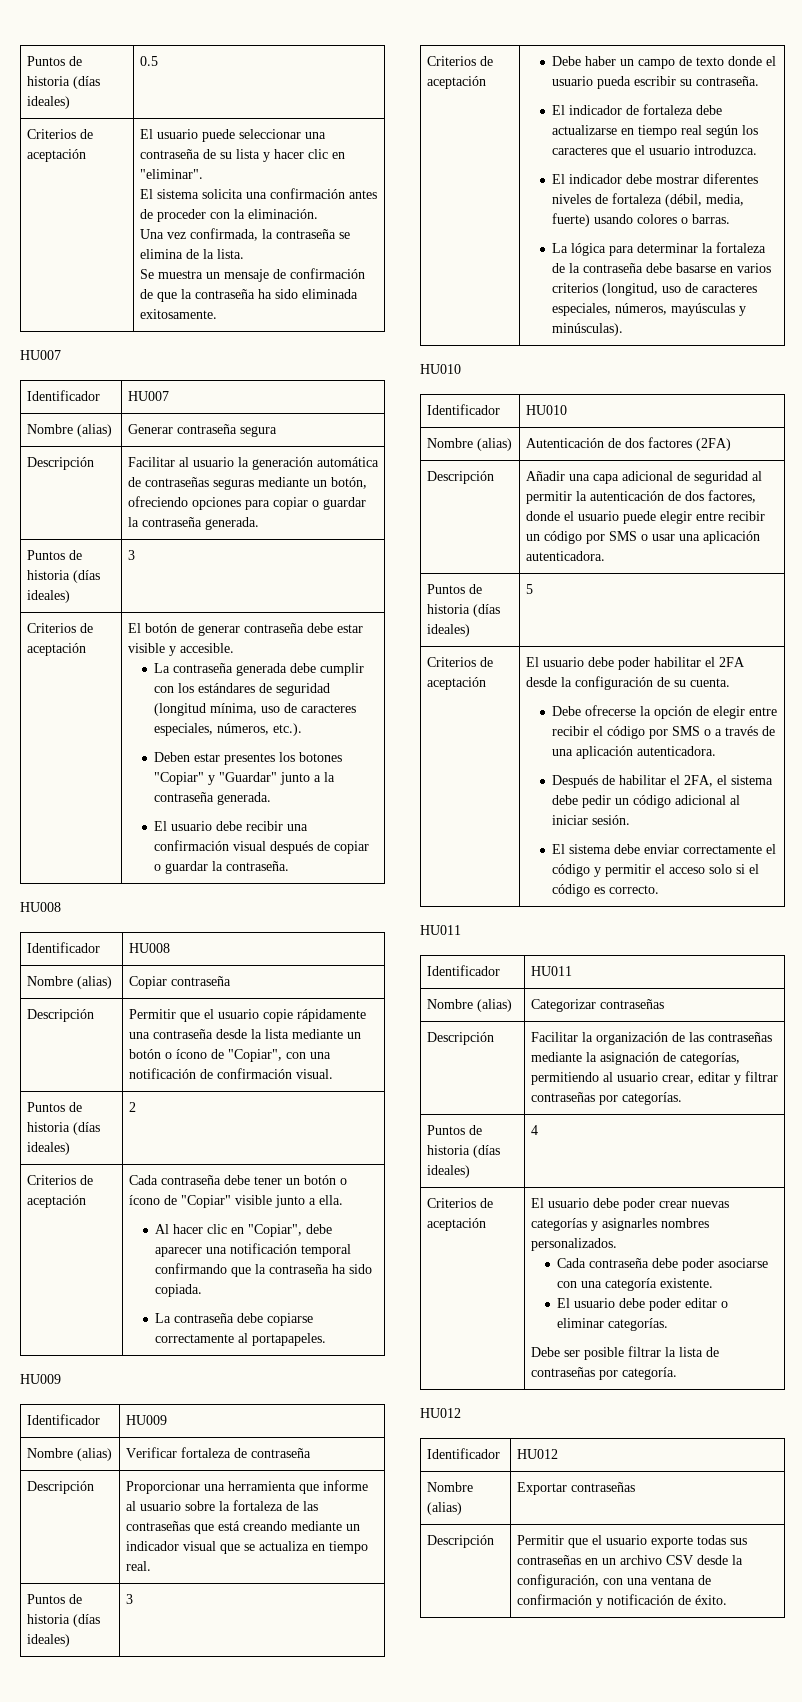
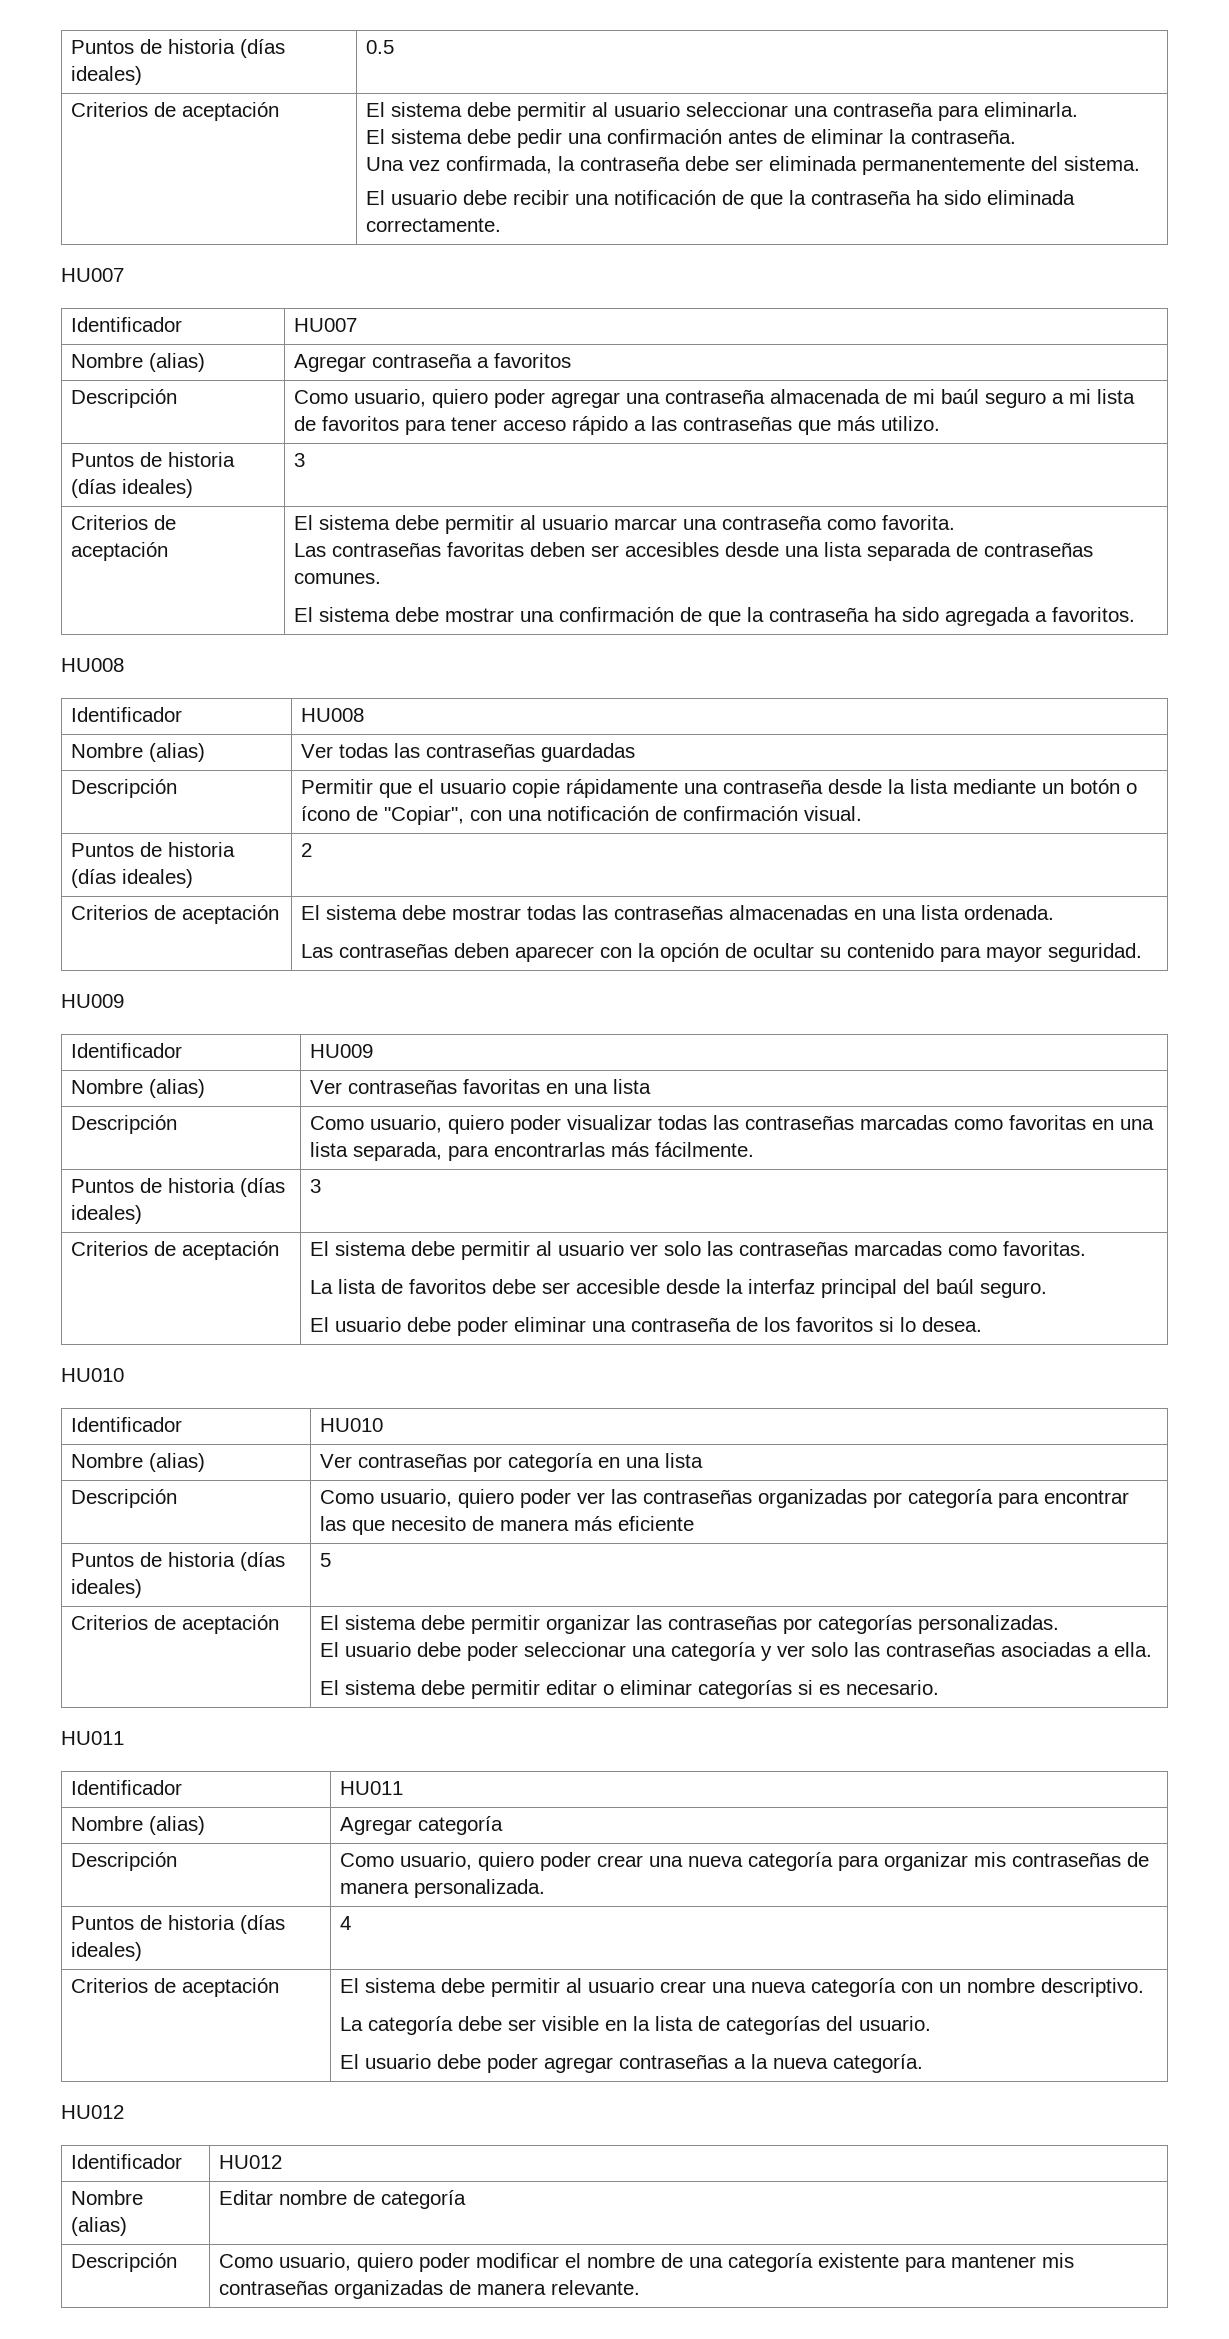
- El usuario puede seleccionar una contraseña de su lista y hacer clic en "eliminar".
- El sistema solicita una confirmación antes de proceder con la eliminación.
+ El sistema debe permitir al usuario seleccionar una contraseña para eliminarla.
+ El sistema debe pedir una confirmación antes de eliminar la contraseña.
- Una vez confirmada, la contraseña se elimina de la lista.
- Se muestra un mensaje de confirmación de que la contraseña ha sido eliminada exitosamente.
+ Una vez confirmada, la contraseña debe ser eliminada permanentemente del sistema.
+ El usuario debe recibir una notificación de que la contraseña ha sido eliminada correctamente.
- Nombre (alias) | Generar contraseña segura
- Descripción | Facilitar al usuario la generación automática de contraseñas seguras mediante un botón, ofreciendo opciones para copiar o guardar la contraseña generada.
+ Nombre (alias) | Agregar contraseña a favoritos
+ Descripción | Como usuario, quiero poder agregar una contraseña almacenada de mi baúl seguro a mi lista de favoritos para tener acceso rápido a las contraseñas que más utilizo.
- El botón de generar contraseña debe estar visible y accesible.
- La contraseña generada debe cumplir con los estándares de seguridad (longitud mínima, uso de caracteres especiales, números, etc.).
- Deben estar presentes los botones "Copiar" y "Guardar" junto a la contraseña generada.
- El usuario debe recibir una confirmación visual después de copiar o guardar la contraseña.
+ El sistema debe permitir al usuario marcar una contraseña como favorita.
+ Las contraseñas favoritas deben ser accesibles desde una lista separada de contraseñas comunes.
+ El sistema debe mostrar una confirmación de que la contraseña ha sido agregada a favoritos.
- Nombre (alias) | Copiar contraseña
+ Nombre (alias) | Ver todas las contraseñas guardadas
- Cada contraseña debe tener un botón o ícono de "Copiar" visible junto a ella.
- Al hacer clic en "Copiar", debe aparecer una notificación temporal confirmando que la contraseña ha sido copiada.
- La contraseña debe copiarse correctamente al portapapeles.
+ El sistema debe mostrar todas las contraseñas almacenadas en una lista ordenada.
+ Las contraseñas deben aparecer con la opción de ocultar su contenido para mayor seguridad.
- Nombre (alias) | Verificar fortaleza de contraseña
- Descripción | Proporcionar una herramienta que informe al usuario sobre la fortaleza de las contraseñas que está creando mediante un indicador visual que se actualiza en tiempo real.
+ Nombre (alias) | Ver contraseñas favoritas en una lista
+ Descripción | Como usuario, quiero poder visualizar todas las contraseñas marcadas como favoritas en una lista separada, para encontrarlas más fácilmente.
  Puntos de historia (días ideales) | 3
- Criterios de aceptación | Debe haber un campo de texto donde el usuario pueda escribir su contraseña.
- El indicador de fortaleza debe actualizarse en tiempo real según los caracteres que el usuario introduzca.
- El indicador debe mostrar diferentes niveles de fortaleza (débil, media, fuerte) usando colores o barras.
- La lógica para determinar la fortaleza de la contraseña debe basarse en varios criterios (longitud, uso de caracteres especiales, números, mayúsculas y minúsculas).
+ Criterios de aceptación | El sistema debe permitir al usuario ver solo las contraseñas marcadas como favoritas.
+ La lista de favoritos debe ser accesible desde la interfaz principal del baúl seguro.
+ El usuario debe poder eliminar una contraseña de los favoritos si lo desea.
- Nombre (alias) | Autenticación de dos factores (2FA)
- Descripción | Añadir una capa adicional de seguridad al permitir la autenticación de dos factores, donde el usuario puede elegir entre recibir un código por SMS o usar una aplicación autenticadora.
+ Nombre (alias) | Ver contraseñas por categoría en una lista
+ Descripción | Como usuario, quiero poder ver las contraseñas organizadas por categoría para encontrar las que necesito de manera más eficiente
- El usuario debe poder habilitar el 2FA desde la configuración de su cuenta.
- Debe ofrecerse la opción de elegir entre recibir el código por SMS o a través de una aplicación autenticadora.
- Después de habilitar el 2FA, el sistema debe pedir un código adicional al iniciar sesión.
- El sistema debe enviar correctamente el código y permitir el acceso solo si el código es correcto.
+ El sistema debe permitir organizar las contraseñas por categorías personalizadas.
+ El usuario debe poder seleccionar una categoría y ver solo las contraseñas asociadas a ella.
+ El sistema debe permitir editar o eliminar categorías si es necesario.
- Nombre (alias) | Categorizar contraseñas
- Descripción | Facilitar la organización de las contraseñas mediante la asignación de categorías, permitiendo al usuario crear, editar y filtrar contraseñas por categorías.
+ Nombre (alias) | Agregar categoría
+ Descripción | Como usuario, quiero poder crear una nueva categoría para organizar mis contraseñas de manera personalizada.
- El usuario debe poder crear nuevas categorías y asignarles nombres personalizados.
- Cada contraseña debe poder asociarse con una categoría existente.
- El usuario debe poder editar o eliminar categorías.
- Debe ser posible filtrar la lista de contraseñas por categoría.
+ El sistema debe permitir al usuario crear una nueva categoría con un nombre descriptivo.
+ La categoría debe ser visible en la lista de categorías del usuario.
+ El usuario debe poder agregar contraseñas a la nueva categoría.
- Nombre (alias) | Exportar contraseñas
- Descripción | Permitir que el usuario exporte todas sus contraseñas en un archivo CSV desde la configuración, con una ventana de confirmación y notificación de éxito.
+ Nombre (alias) | Editar nombre de categoría
+ Descripción | Como usuario, quiero poder modificar el nombre de una categoría existente para mantener mis contraseñas organizadas de manera relevante.

